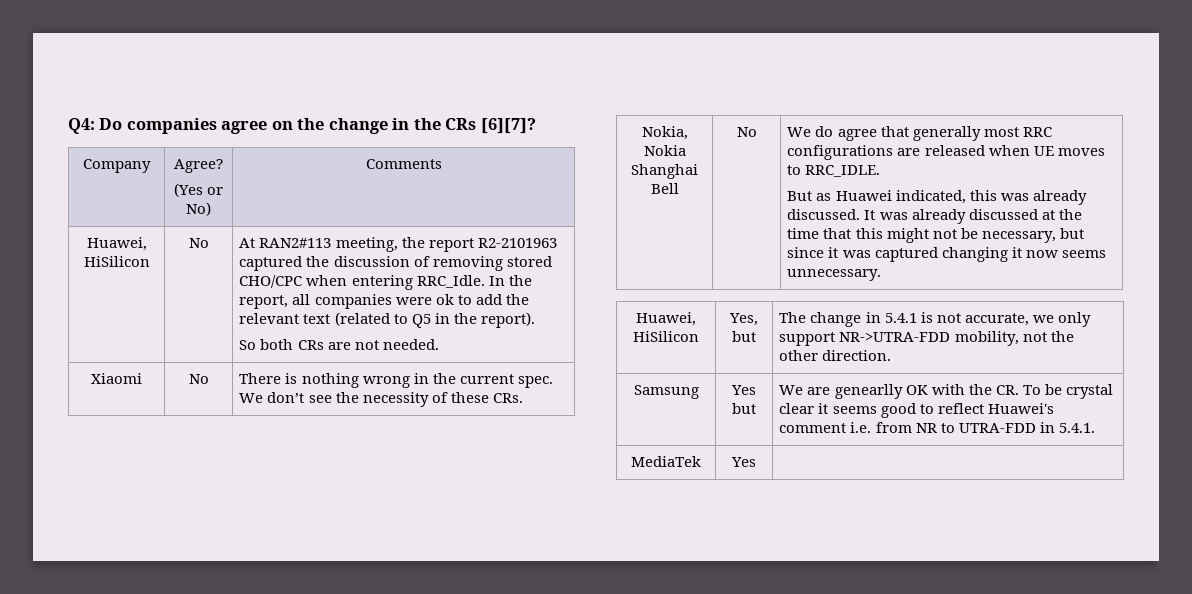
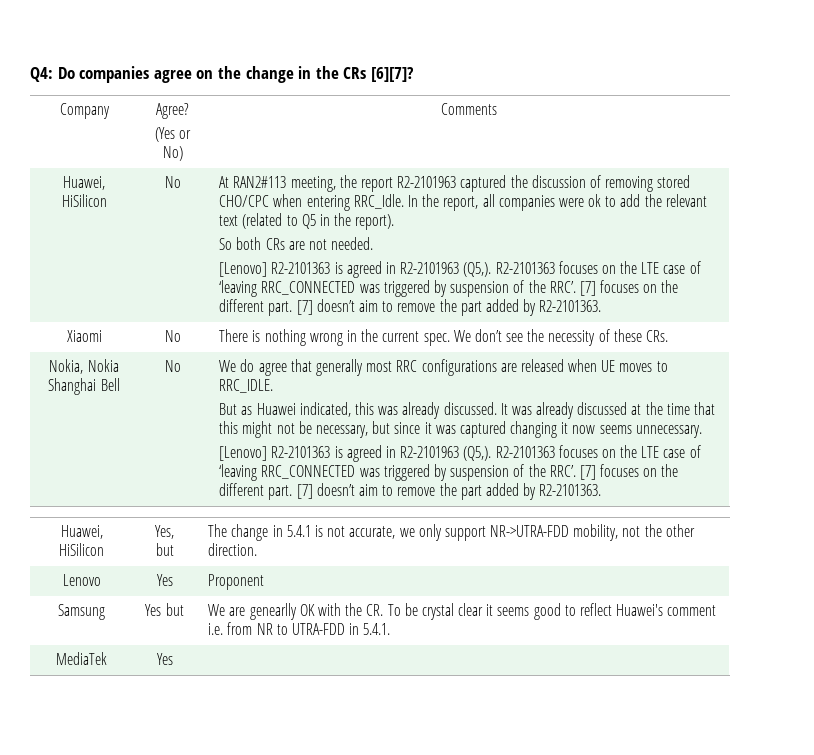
  So both CRs are not needed.
+ [Lenovo] R2-2101363 is agreed in R2-2101963 (Q5,). R2-2101363 focuses on the LTE case of ‘leaving RRC_CONNECTED was triggered by suspension of the RRC’. [7] focuses on the different part. [7] doesn’t aim to remove the part added by R2-2101363.
  It was already discussed at the time that this might not be necessary, but since it was captured changing it now seems unnecessary.
+ [Lenovo] R2-2101363 is agreed in R2-2101963 (Q5,). R2-2101363 focuses on the LTE case of ‘leaving RRC_CONNECTED was triggered by suspension of the RRC’. [7] focuses on the different part. [7] doesn’t aim to remove the part added by R2-2101363.
+ Lenovo | Yes | Proponent

